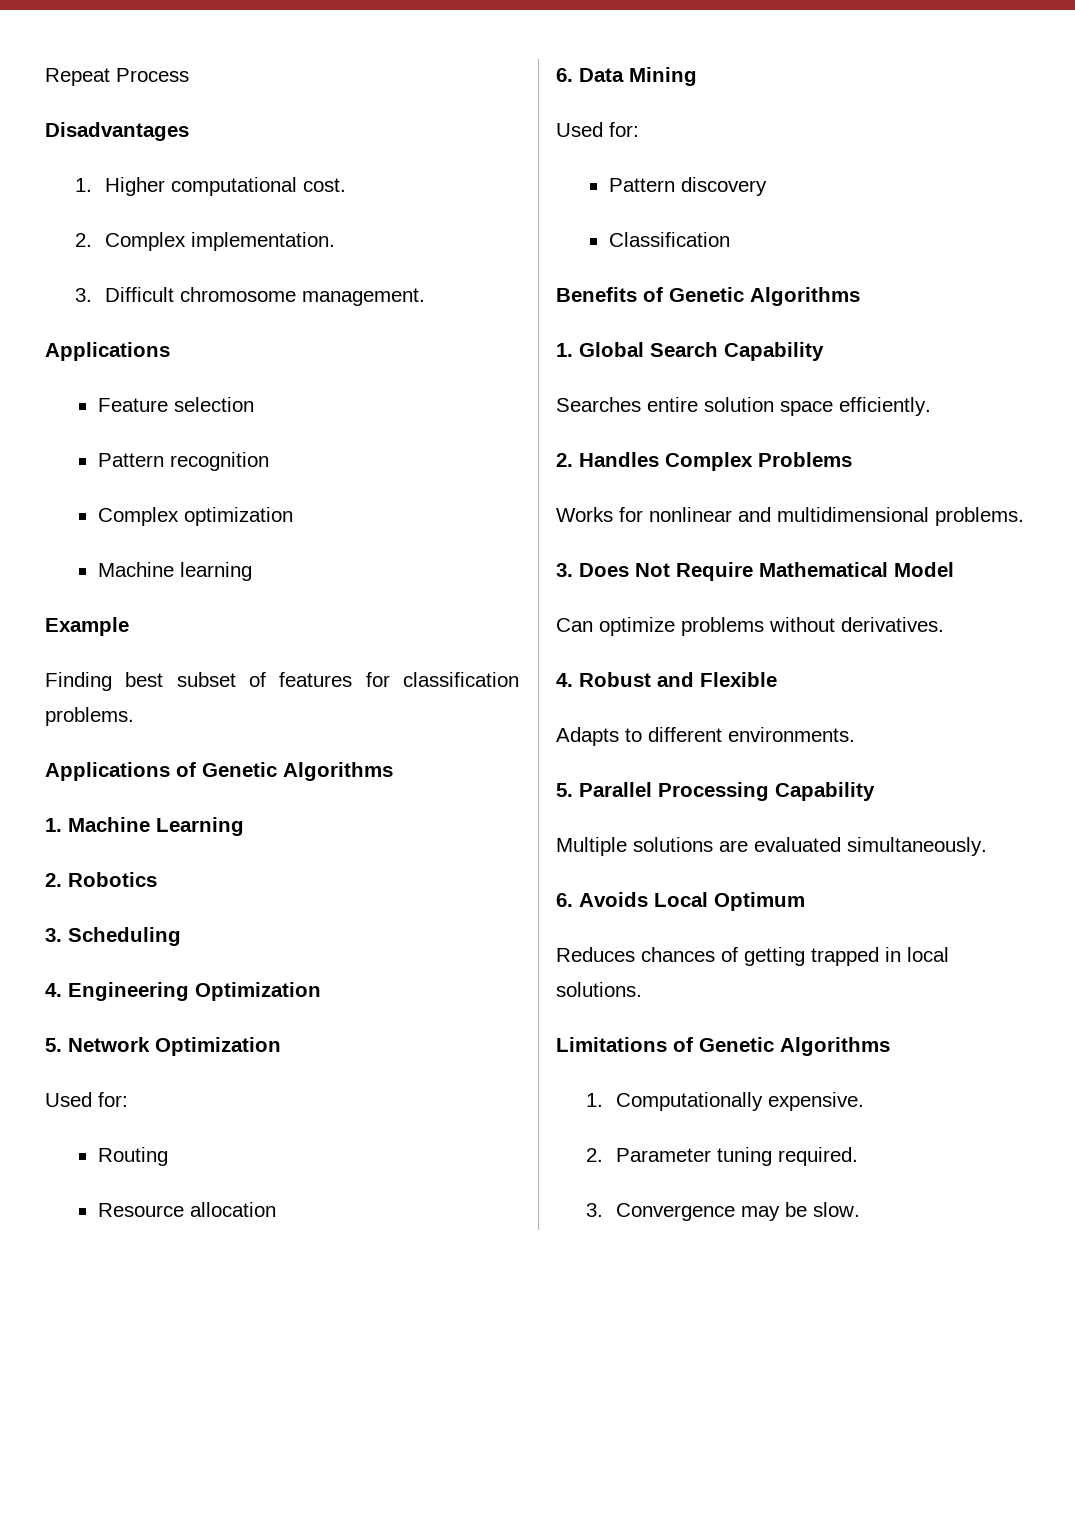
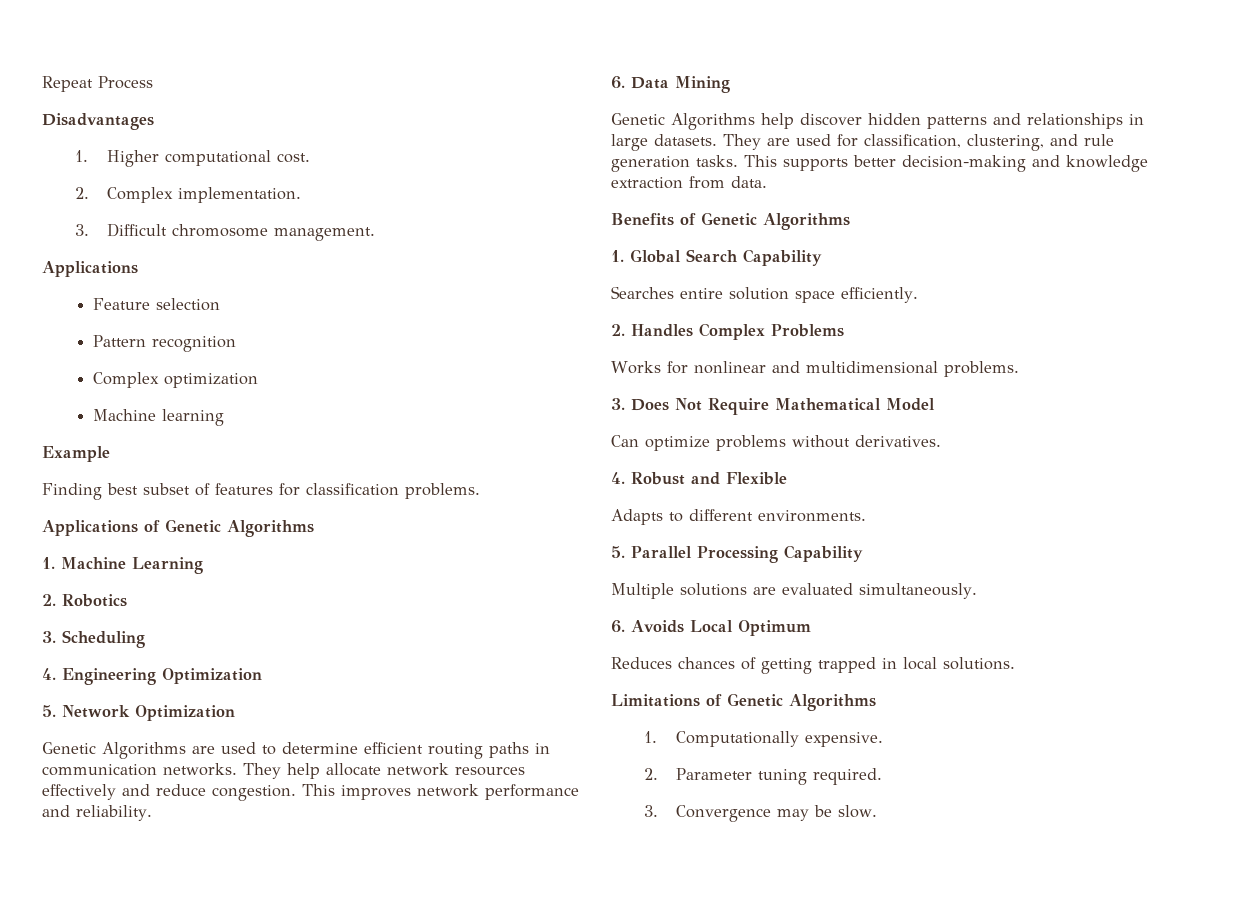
  5. Network Optimization
- Used for:
- Routing
- Resource allocation
+ Genetic Algorithms are used to determine efficient routing paths in communication networks. They help allocate network resources effectively and reduce congestion. This improves network performance and reliability.
  6. Data Mining
- Used for:
- Pattern discovery
- Classification
+ Genetic Algorithms help discover hidden patterns and relationships in large datasets. They are used for classification, clustering, and rule generation tasks. This supports better decision-making and knowledge extraction from data.

